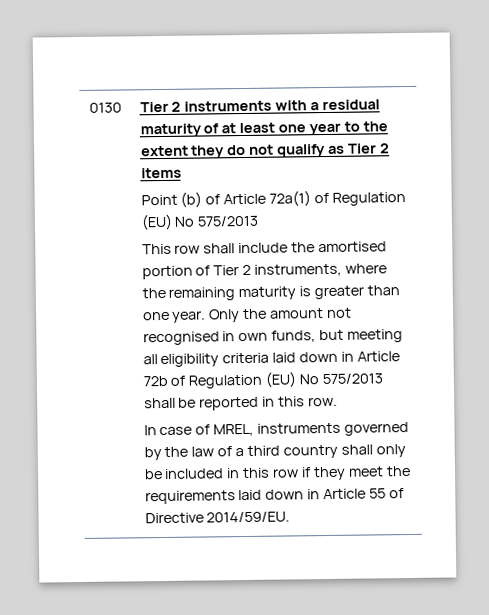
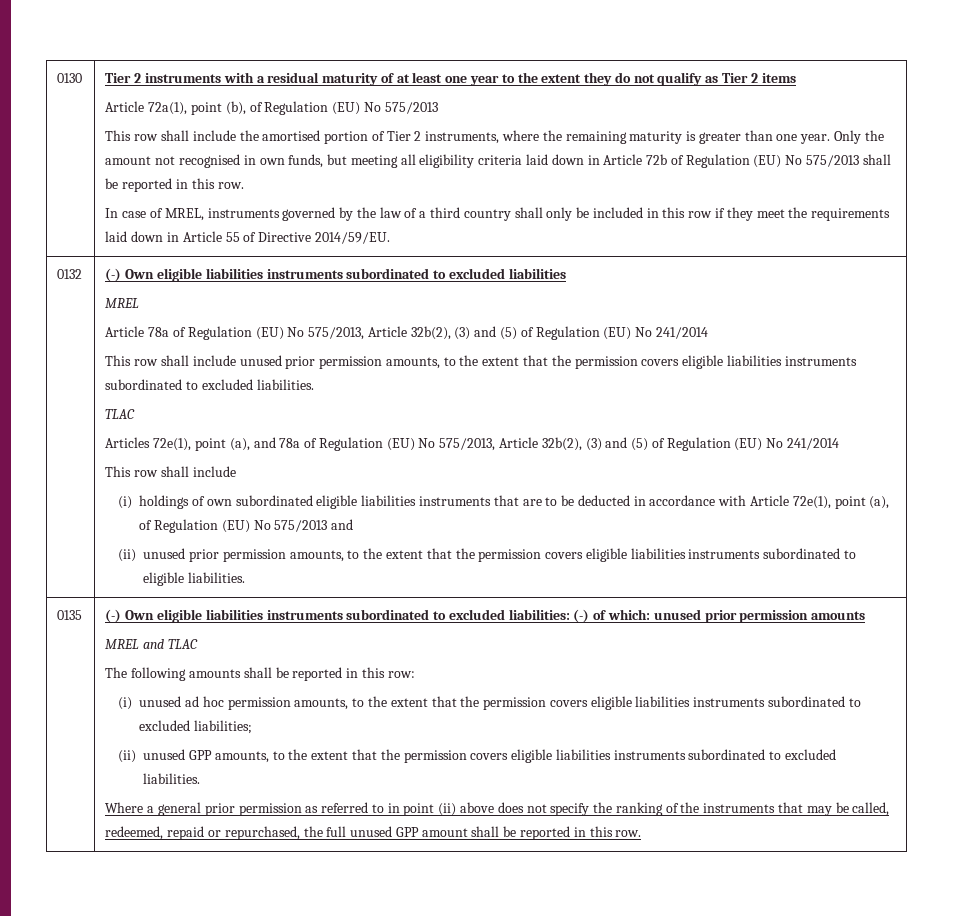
- Point (b) of Article 72a(1) of Regulation (EU) No 575/2013
+ Article 72a(1), point (b), of Regulation (EU) No 575/2013
+ 0132 | (-) Own eligible liabilities instruments subordinated to excluded liabilities
+ MREL
+ Article 78a of Regulation (EU) No 575/2013, Article 32b(2), (3) and (5) of Regulation (EU) No 241/2014
+ This row shall include unused prior permission amounts, to the extent that the permission covers eligible liabilities instruments subordinated to excluded liabilities.
+ TLAC
+ Articles 72e(1), point (a), and 78a of Regulation (EU) No 575/2013, Article 32b(2), (3) and (5) of Regulation (EU) No 241/2014
+ This row shall include
+ (i) holdings of own subordinated eligible liabilities instruments that are to be deducted in accordance with Article 72e(1), point (a), of Regulation (EU) No 575/2013 and
+ (ii) unused prior permission amounts, to the extent that the permission covers eligible liabilities instruments subordinated to eligible liabilities.
+ 0135 | (-) Own eligible liabilities instruments subordinated to excluded liabilities: (-) of which: unused prior permission amounts
+ MREL and TLAC
+ The following amounts shall be reported in this row:
+ (i) unused ad hoc permission amounts, to the extent that the permission covers eligible liabilities instruments subordinated to excluded liabilities;
+ (ii) unused GPP amounts, to the extent that the permission covers eligible liabilities instruments subordinated to excluded liabilities.
+ Where a general prior permission as referred to in point (ii) above does not specify the ranking of the instruments that may be called, redeemed, repaid or repurchased, the full unused GPP amount shall be reported in this row.

